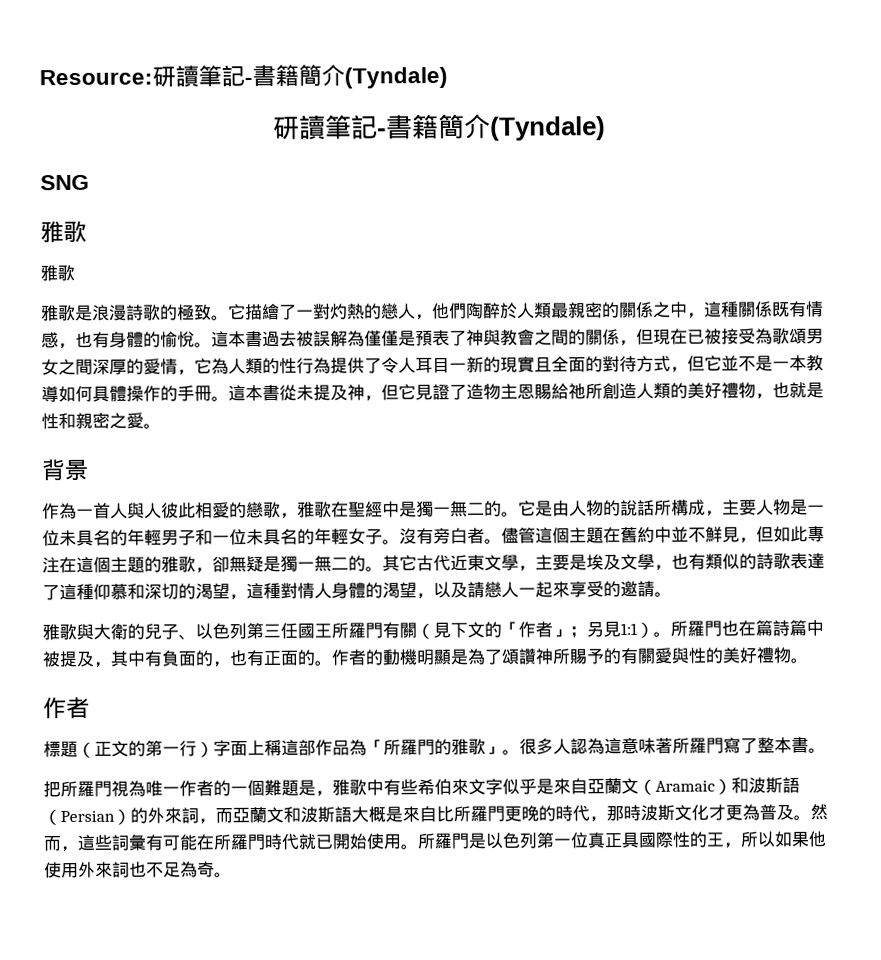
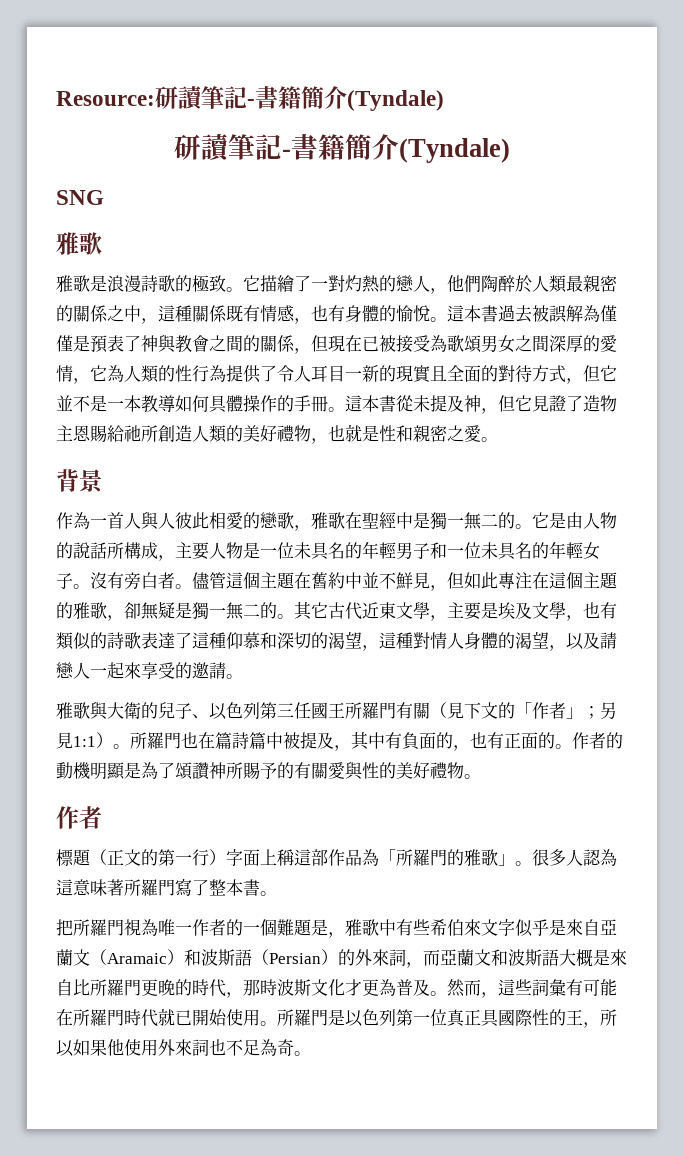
  SNG
- 雅歌

